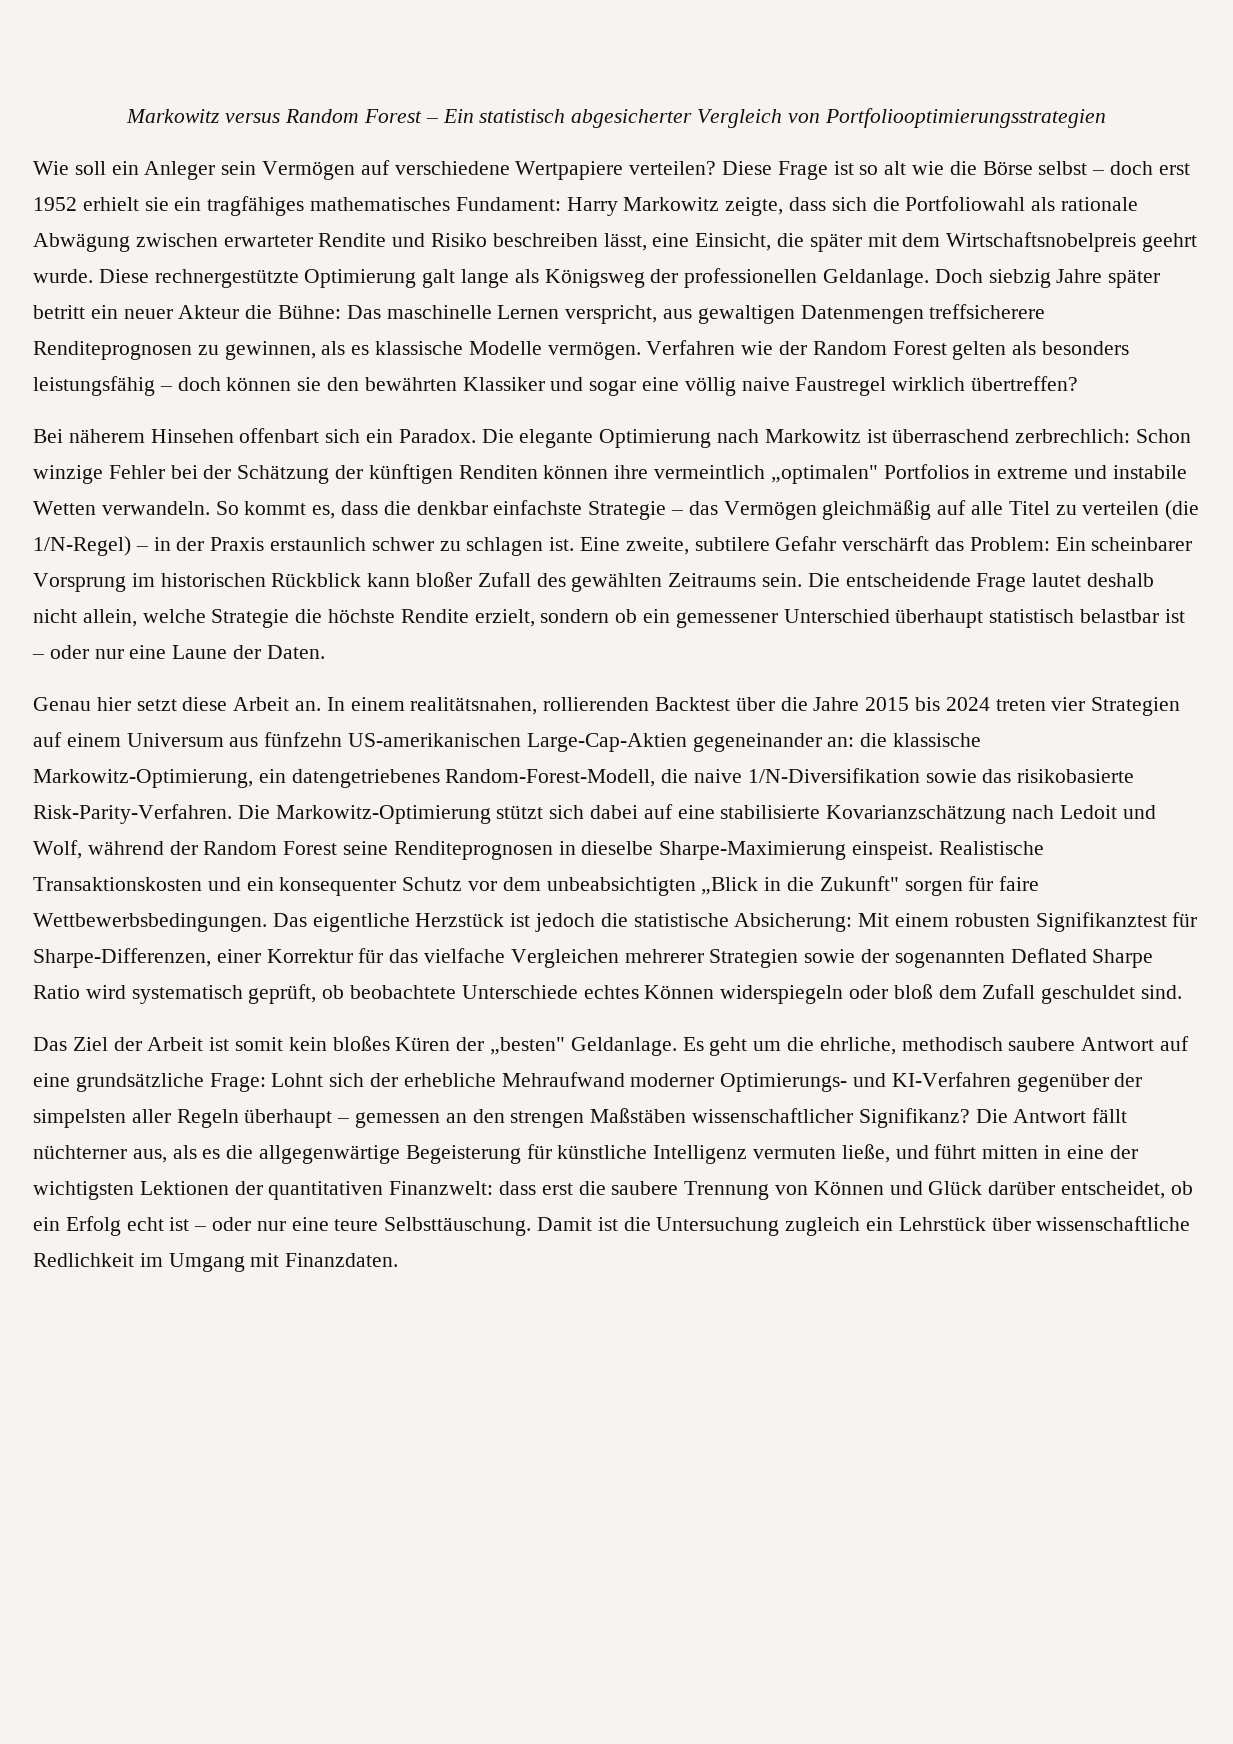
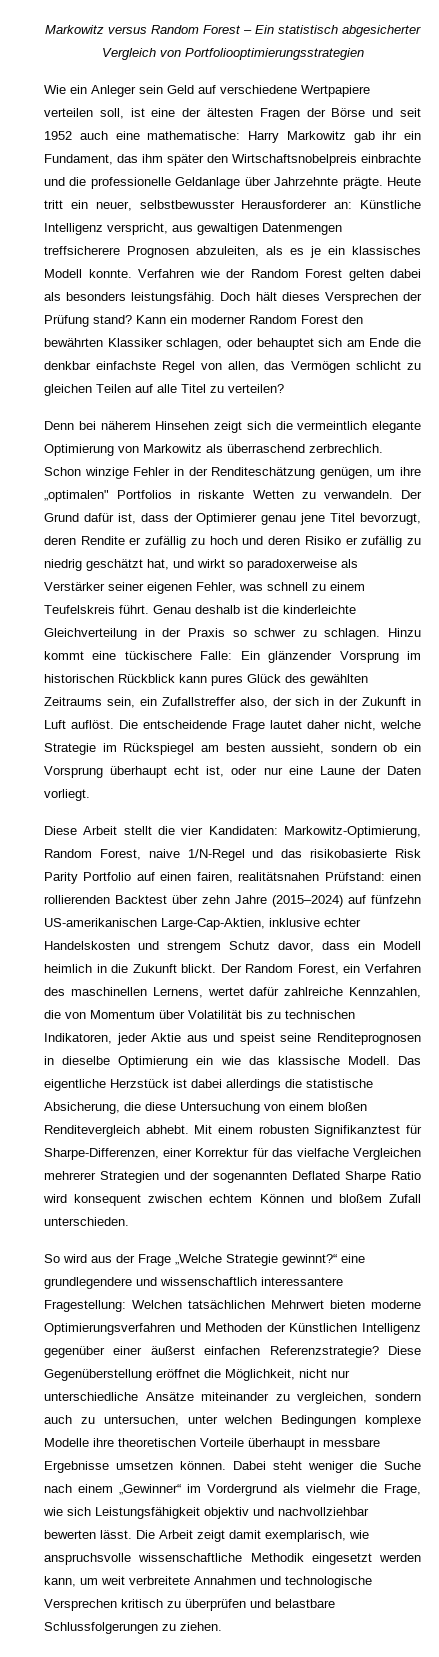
- Wie soll ein Anleger sein Vermögen auf verschiedene Wertpapiere verteilen? Diese Frage ist so alt wie die Börse selbst – doch erst 1952 erhielt sie ein tragfähiges mathematisches Fundament: Harry Markowitz zeigte, dass sich die Portfoliowahl als rationale Abwägung zwischen erwarteter Rendite und Risiko beschreiben lässt, eine Einsicht, die später mit dem Wirtschaftsnobelpreis geehrt wurde. Diese rechnergestützte Optimierung galt lange als Königsweg der professionellen Geldanlage. Doch siebzig Jahre später betritt ein neuer Akteur die Bühne: Das maschinelle Lernen verspricht, aus gewaltigen Datenmengen treffsicherere Renditeprognosen zu gewinnen, als es klassische Modelle vermögen.
+ Wie ein Anleger sein Geld auf verschiedene Wertpapiere verteilen soll, ist eine der ältesten Fragen der Börse und seit 1952 auch eine mathematische: Harry Markowitz gab ihr ein Fundament, das ihm später den Wirtschaftsnobelpreis einbrachte und die professionelle Geldanlage über Jahrzehnte prägte. Heute tritt ein neuer, selbstbewusster Herausforderer an: Künstliche Intelligenz verspricht, aus gewaltigen Datenmengen treffsicherere Prognosen abzuleiten, als es je ein klassisches Modell konnte.
- Verfahren wie der Random Forest gelten als besonders leistungsfähig – doch können sie den bewährten Klassiker und sogar eine völlig naive Faustregel wirklich übertreffen?
- Bei näherem Hinsehen offenbart sich ein Paradox. Die elegante Optimierung nach Markowitz ist überraschend zerbrechlich: Schon winzige Fehler bei der Schätzung der künftigen Renditen können ihre vermeintlich „optimalen" Portfolios in extreme und instabile Wetten verwandeln. So kommt es, dass die denkbar einfachste Strategie – das Vermögen gleichmäßig auf alle Titel zu verteilen (die 1/N-Regel) – in der Praxis erstaunlich schwer zu schlagen ist. Eine zweite, subtilere Gefahr verschärft das Problem: Ein scheinbarer Vorsprung im historischen Rückblick kann bloßer Zufall des gewählten Zeitraums sein. Die entscheidende Frage lautet deshalb nicht allein, welche Strategie die höchste Rendite erzielt, sondern ob ein gemessener Unterschied überhaupt statistisch belastbar ist – oder nur eine Laune der Daten.
- Genau hier setzt diese Arbeit an. In einem realitätsnahen, rollierenden Backtest über die Jahre 2015 bis 2024 treten vier Strategien auf einem Universum aus fünfzehn US-amerikanischen Large-Cap-Aktien gegeneinander an: die klassische Markowitz-Optimierung, ein datengetriebenes Random-Forest-Modell, die naive 1/N-Diversifikation sowie das risikobasierte Risk-Parity-Verfahren. Die Markowitz-Optimierung stützt sich dabei auf eine stabilisierte Kovarianzschätzung nach Ledoit und Wolf, während der Random Forest seine Renditeprognosen in dieselbe Sharpe-Maximierung einspeist. Realistische Transaktionskosten und ein konsequenter Schutz vor dem unbeabsichtigten „Blick in die Zukunft" sorgen für faire Wettbewerbsbedingungen. Das eigentliche Herzstück ist jedoch die statistische Absicherung: Mit einem robusten Signifikanztest für Sharpe-Differenzen, einer Korrektur für das vielfache Vergleichen mehrerer Strategien sowie der sogenannten Deflated Sharpe Ratio wird systematisch geprüft, ob beobachtete Unterschiede echtes Können widerspiegeln oder bloß dem Zufall geschuldet sind.
- Das Ziel der Arbeit ist somit kein bloßes Küren der „besten" Geldanlage. Es geht um die ehrliche, methodisch saubere Antwort auf eine grundsätzliche Frage: Lohnt sich der erhebliche Mehraufwand moderner Optimierungs- und KI-Verfahren gegenüber der simpelsten aller Regeln überhaupt – gemessen an den strengen Maßstäben wissenschaftlicher Signifikanz? Die Antwort fällt nüchterner aus, als es die allgegenwärtige Begeisterung für künstliche Intelligenz vermuten ließe, und führt mitten in eine der wichtigsten Lektionen der quantitativen Finanzwelt: dass erst die saubere Trennung von Können und Glück darüber entscheidet, ob ein Erfolg echt ist – oder nur eine teure Selbsttäuschung. Damit ist die Untersuchung zugleich ein Lehrstück über wissenschaftliche Redlichkeit im Umgang mit Finanzdaten.
+ Verfahren wie der Random Forest gelten dabei als besonders leistungsfähig. Doch hält dieses Versprechen der Prüfung stand? Kann ein moderner Random Forest den bewährten Klassiker schlagen, oder behauptet sich am Ende die denkbar einfachste Regel von allen, das Vermögen schlicht zu gleichen Teilen auf alle Titel zu verteilen?
+ Denn bei näherem Hinsehen zeigt sich die vermeintlich elegante Optimierung von Markowitz als überraschend zerbrechlich. Schon winzige Fehler in der Renditeschätzung genügen, um ihre „optimalen" Portfolios in riskante Wetten zu verwandeln. Der Grund dafür ist, dass der Optimierer genau jene Titel bevorzugt, deren Rendite er zufällig zu hoch und deren Risiko er zufällig zu niedrig geschätzt hat, und wirkt so paradoxerweise als Verstärker seiner eigenen Fehler, was schnell zu einem Teufelskreis führt. Genau deshalb ist die kinderleichte Gleichverteilung in der Praxis so schwer zu schlagen. Hinzu kommt eine tückischere Falle: Ein glänzender Vorsprung im historischen Rückblick kann pures Glück des gewählten Zeitraums sein, ein Zufallstreffer also, der sich in der Zukunft in Luft auflöst. Die entscheidende Frage lautet daher nicht, welche Strategie im Rückspiegel am besten aussieht, sondern ob ein Vorsprung überhaupt echt ist, oder nur eine Laune der Daten vorliegt.
+ Diese Arbeit stellt die vier Kandidaten: Markowitz-Optimierung, Random Forest, naive 1/N-Regel und das risikobasierte Risk Parity Portfolio auf einen fairen, realitätsnahen Prüfstand: einen rollierenden Backtest über zehn Jahre (2015–2024) auf fünfzehn US-amerikanischen Large-Cap-Aktien, inklusive echter Handelskosten und strengem Schutz davor, dass ein Modell heimlich in die Zukunft blickt. Der Random Forest, ein Verfahren des maschinellen Lernens, wertet dafür zahlreiche Kennzahlen, die von Momentum über Volatilität bis zu technischen Indikatoren, jeder Aktie aus und speist seine Renditeprognosen in dieselbe Optimierung ein wie das klassische Modell. Das eigentliche Herzstück ist dabei allerdings die statistische Absicherung, die diese Untersuchung von einem bloßen Renditevergleich abhebt. Mit einem robusten Signifikanztest für Sharpe-Differenzen, einer Korrektur für das vielfache Vergleichen mehrerer Strategien und der sogenannten Deflated Sharpe Ratio wird konsequent zwischen echtem Können und bloßem Zufall unterschieden.
+ So wird aus der Frage „Welche Strategie gewinnt?“ eine grundlegendere und wissenschaftlich interessantere Fragestellung: Welchen tatsächlichen Mehrwert bieten moderne Optimierungsverfahren und Methoden der Künstlichen Intelligenz gegenüber einer äußerst einfachen Referenzstrategie? Diese Gegenüberstellung eröffnet die Möglichkeit, nicht nur unterschiedliche Ansätze miteinander zu vergleichen, sondern auch zu untersuchen, unter welchen Bedingungen komplexe Modelle ihre theoretischen Vorteile überhaupt in messbare Ergebnisse umsetzen können. Dabei steht weniger die Suche nach einem „Gewinner“ im Vordergrund als vielmehr die Frage, wie sich Leistungsfähigkeit objektiv und nachvollziehbar bewerten lässt. Die Arbeit zeigt damit exemplarisch, wie anspruchsvolle wissenschaftliche Methodik eingesetzt werden kann, um weit verbreitete Annahmen und technologische Versprechen kritisch zu überprüfen und belastbare Schlussfolgerungen zu ziehen.

